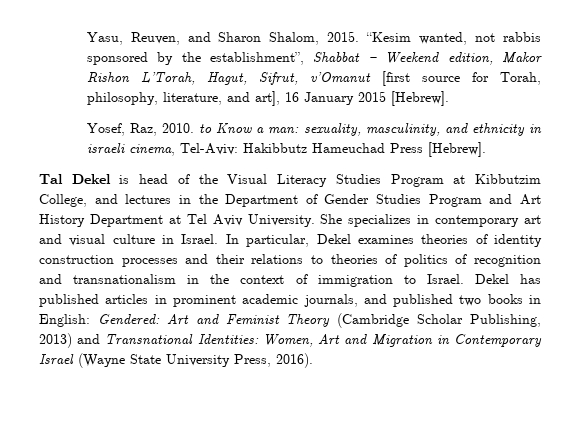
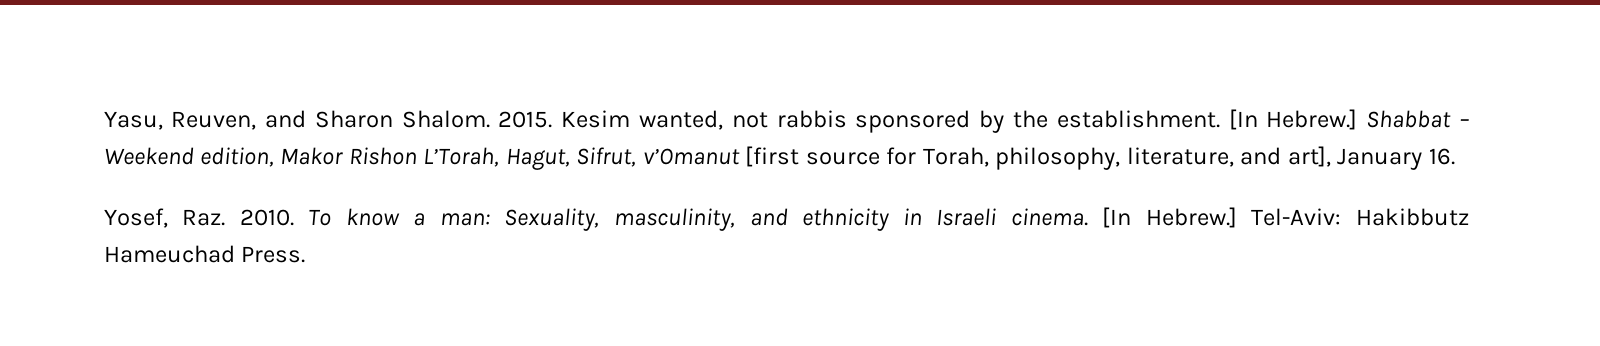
- Yasu, Reuven, and Sharon Shalom, 2015. “Kesim wanted, not rabbis sponsored by the establishment”, Shabbat – Weekend edition, Makor Rishon L’Torah, Hagut, Sifrut, v’Omanut [first source for Torah, philosophy, literature, and art], 16 January 2015 [Hebrew].
- Yosef, Raz, 2010. to Know a man: sexuality, masculinity, and ethnicity in israeli cinema, Tel-Aviv: Hakibbutz Hameuchad Press [Hebrew].
- Tal Dekel is head of the Visual Literacy Studies Program at Kibbutzim College, and lectures in the Department of Gender Studies Program and Art History Department at Tel Aviv University. She specializes in contemporary art and visual culture in Israel. In particular, Dekel examines theories of identity construction processes and their relations to theories of politics of recognition and transnationalism in the context of immigration to Israel. Dekel has published articles in prominent academic journals, and published two books in English: Gendered: Art and Feminist Theory (Cambridge Scholar Publishing, 2013) and Transnational Identities: Women, Art and Migration in Contemporary Israel (Wayne State University Press, 2016).
+ Yasu, Reuven, and Sharon Shalom. 2015. Kesim wanted, not rabbis sponsored by the establishment. [In Hebrew.] Shabbat – Weekend edition, Makor Rishon L’Torah, Hagut, Sifrut, v’Omanut [first source for Torah, philosophy, literature, and art], January 16.
+ Yosef, Raz. 2010. To know a man: Sexuality, masculinity, and ethnicity in Israeli cinema. [In Hebrew.] Tel-Aviv: Hakibbutz Hameuchad Press.

